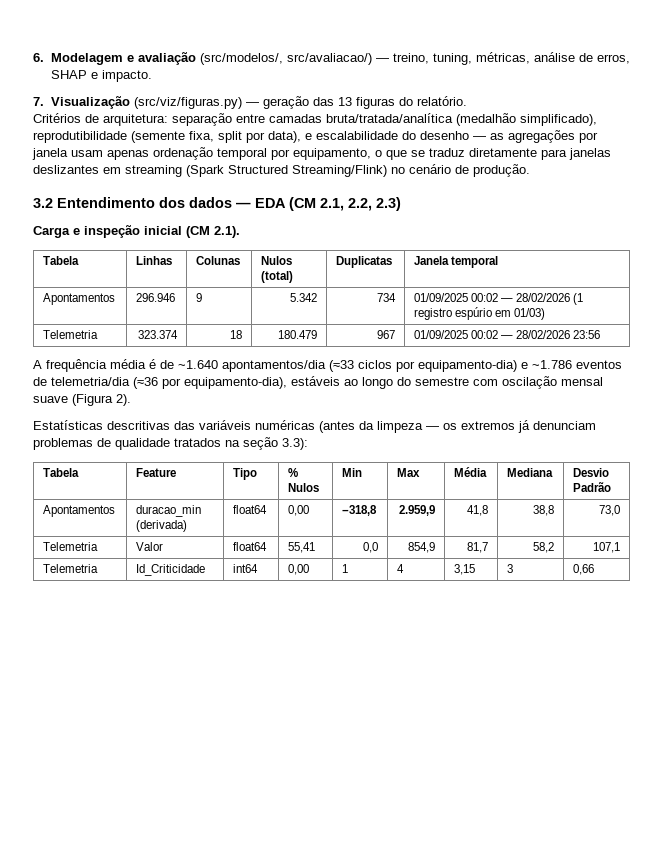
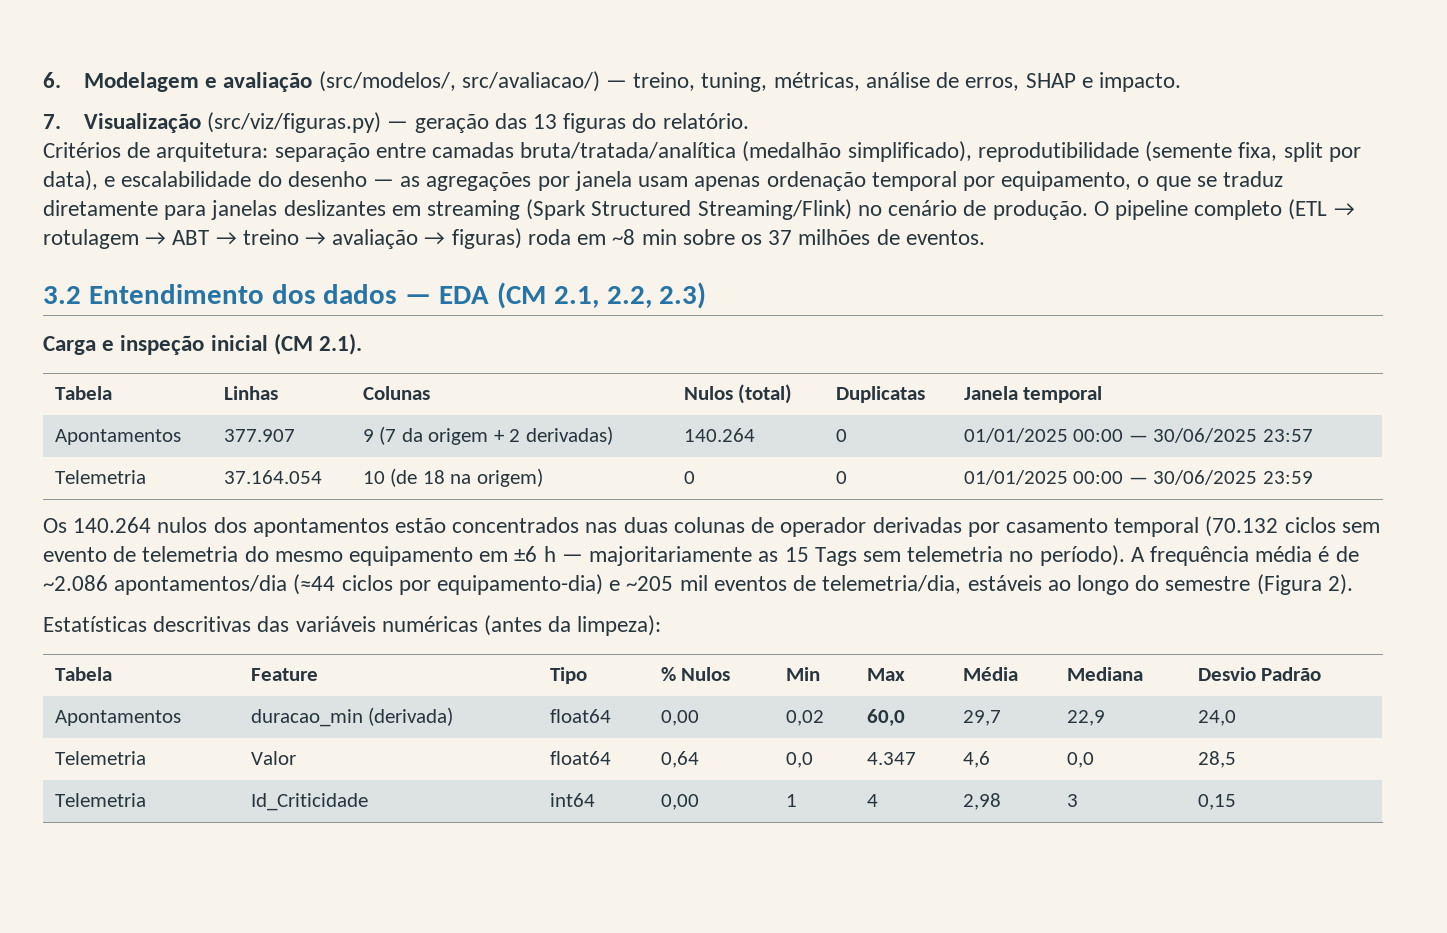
+ O pipeline completo (ETL → rotulagem → ABT → treino → avaliação → figuras) roda em ~8 min sobre os 37 milhões de eventos.
- Apontamentos | 296.946 | 9 | 5.342 | 734 | 01/09/2025 00:02 — 28/02/2026 (1 registro espúrio em 01/03)
- Telemetria | 323.374 | 18 | 180.479 | 967 | 01/09/2025 00:02 — 28/02/2026 23:56
- A frequência média é de ~1.640 apontamentos/dia (≈33 ciclos por equipamento-dia) e ~1.786 eventos de telemetria/dia (≈36 por equipamento-dia), estáveis ao longo do semestre com oscilação mensal suave (Figura 2).
+ Apontamentos | 377.907 | 9 (7 da origem + 2 derivadas) | 140.264 | 0 | 01/01/2025 00:00 — 30/06/2025 23:57
+ Telemetria | 37.164.054 | 10 (de 18 na origem) | 0 | 0 | 01/01/2025 00:00 — 30/06/2025 23:59
+ Os 140.264 nulos dos apontamentos estão concentrados nas duas colunas de operador derivadas por casamento temporal (70.132 ciclos sem evento de telemetria do mesmo equipamento em ±6 h — majoritariamente as 15 Tags sem telemetria no período). A frequência média é de ~2.086 apontamentos/dia (≈44 ciclos por equipamento-dia) e ~205 mil eventos de telemetria/dia, estáveis ao longo do semestre (Figura 2).
- Estatísticas descritivas das variáveis numéricas (antes da limpeza — os extremos já denunciam problemas de qualidade tratados na seção 3.3):
+ Estatísticas descritivas das variáveis numéricas (antes da limpeza):
- Apontamentos | duracao_min (derivada) | float64 | 0,00 | −318,8 | 2.959,9 | 41,8 | 38,8 | 73,0
+ Apontamentos | duracao_min (derivada) | float64 | 0,00 | 0,02 | 60,0 | 29,7 | 22,9 | 24,0
- Telemetria | Valor | float64 | 55,41 | 0,0 | 854,9 | 81,7 | 58,2 | 107,1
+ Telemetria | Valor | float64 | 0,64 | 0,0 | 4.347 | 4,6 | 0,0 | 28,5
- Telemetria | Id_Criticidade | int64 | 0,00 | 1 | 4 | 3,15 | 3 | 0,66
+ Telemetria | Id_Criticidade | int64 | 0,00 | 1 | 4 | 2,98 | 3 | 0,15

